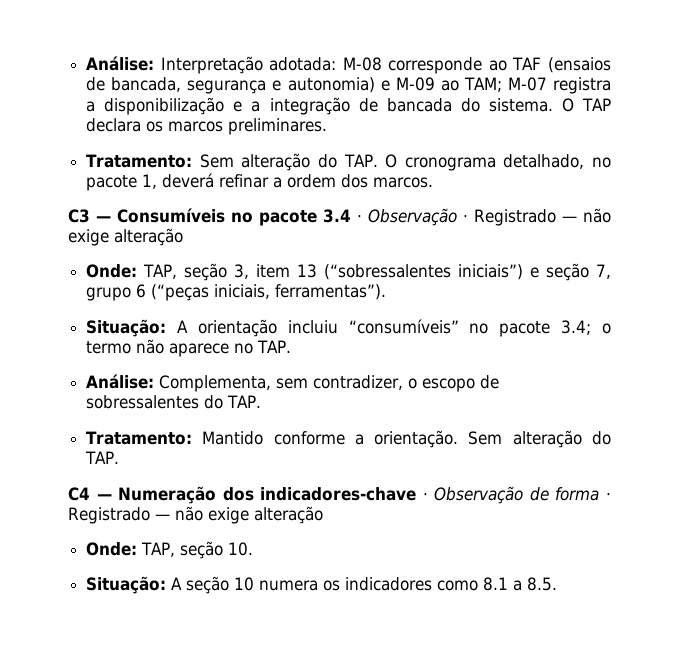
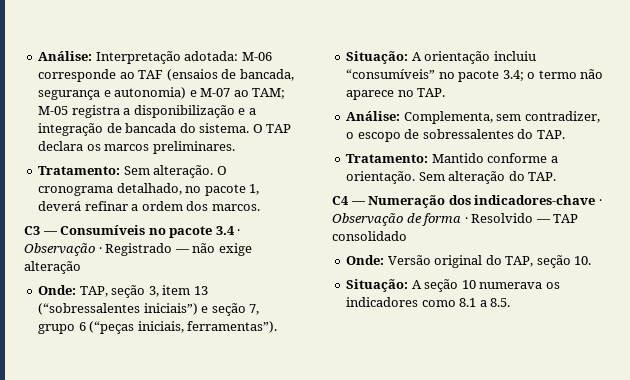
- Análise: Interpretação adotada: M-08 corresponde ao TAF (ensaios de bancada, segurança e autonomia) e M-09 ao TAM; M-07 registra a disponibilização e a integração de bancada do sistema.
+ Análise: Interpretação adotada: M-06 corresponde ao TAF (ensaios de bancada, segurança e autonomia) e M-07 ao TAM; M-05 registra a disponibilização e a integração de bancada do sistema.
- Tratamento: Sem alteração do TAP. O cronograma detalhado, no pacote 1, deverá refinar a ordem dos marcos.
+ Tratamento: Sem alteração. O cronograma detalhado, no pacote 1, deverá refinar a ordem dos marcos.
- C4 — Numeração dos indicadores-chave · Observação de forma · Registrado — não exige alteração
- Onde: TAP, seção 10.
+ C4 — Numeração dos indicadores-chave · Observação de forma · Resolvido — TAP consolidado
+ Onde: Versão original do TAP, seção 10.
- Situação: A seção 10 numera os indicadores como 8.1 a 8.5.
+ Situação: A seção 10 numerava os indicadores como 8.1 a 8.5.

